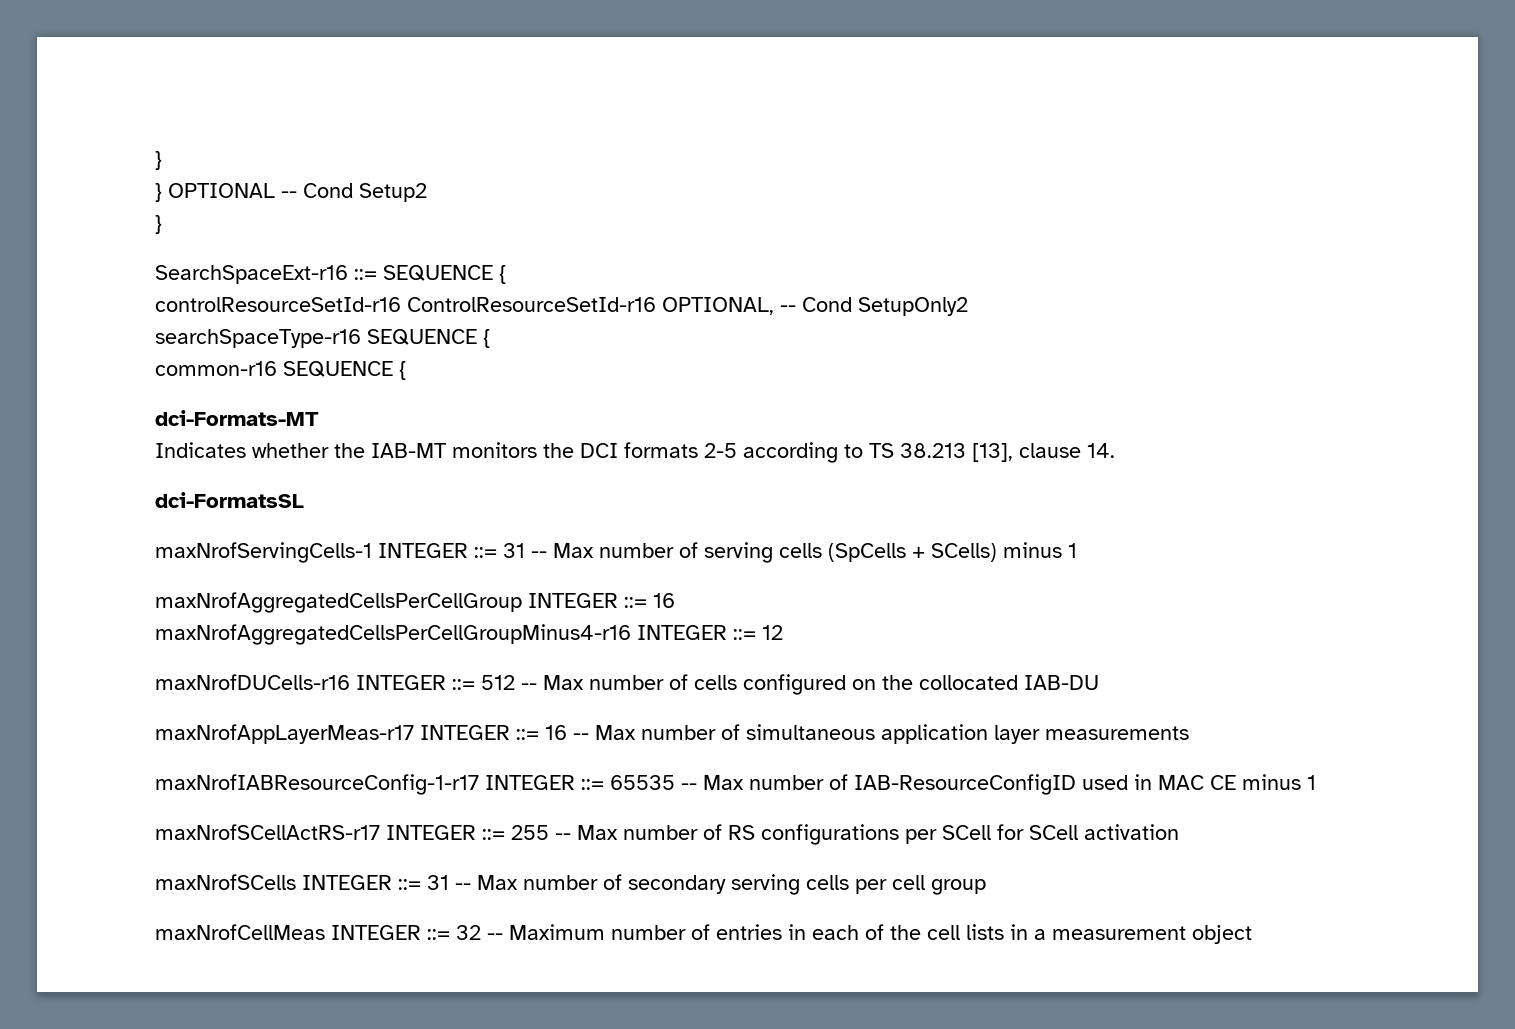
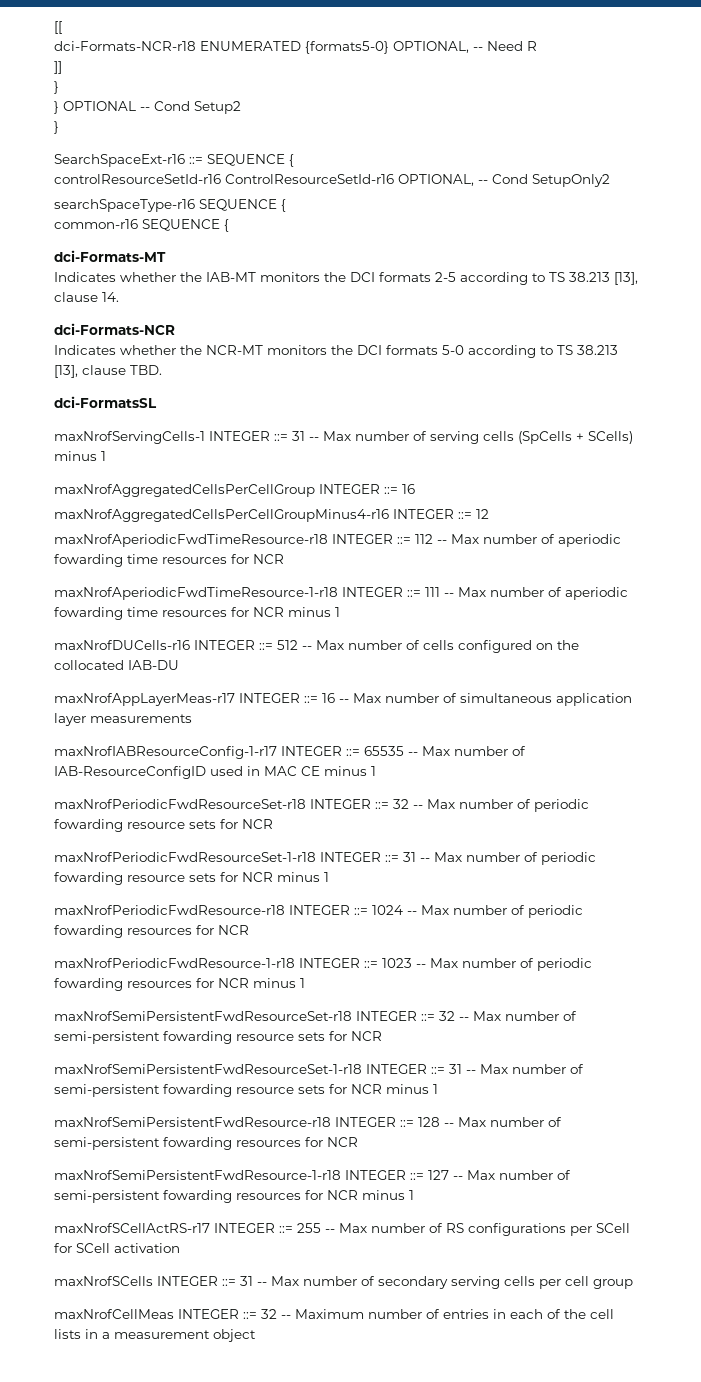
+ [[
+ dci-Formats-NCR-r18 ENUMERATED {formats5-0} OPTIONAL, -- Need R
+ ]]
+ dci-Formats-NCR
+ Indicates whether the NCR-MT monitors the DCI formats 5-0 according to TS 38.213 [13], clause TBD.
+ maxNrofAperiodicFwdTimeResource-r18 INTEGER ::= 112 -- Max number of aperiodic fowarding time resources for NCR
+ maxNrofAperiodicFwdTimeResource-1-r18 INTEGER ::= 111 -- Max number of aperiodic fowarding time resources for NCR minus 1
+ maxNrofPeriodicFwdResourceSet-r18 INTEGER ::= 32 -- Max number of periodic fowarding resource sets for NCR
+ maxNrofPeriodicFwdResourceSet-1-r18 INTEGER ::= 31 -- Max number of periodic fowarding resource sets for NCR minus 1
+ maxNrofPeriodicFwdResource-r18 INTEGER ::= 1024 -- Max number of periodic fowarding resources for NCR
+ maxNrofPeriodicFwdResource-1-r18 INTEGER ::= 1023 -- Max number of periodic fowarding resources for NCR minus 1
+ maxNrofSemiPersistentFwdResourceSet-r18 INTEGER ::= 32 -- Max number of semi-persistent fowarding resource sets for NCR
+ maxNrofSemiPersistentFwdResourceSet-1-r18 INTEGER ::= 31 -- Max number of semi-persistent fowarding resource sets for NCR minus 1
+ maxNrofSemiPersistentFwdResource-r18 INTEGER ::= 128 -- Max number of semi-persistent fowarding resources for NCR
+ maxNrofSemiPersistentFwdResource-1-r18 INTEGER ::= 127 -- Max number of semi-persistent fowarding resources for NCR minus 1

